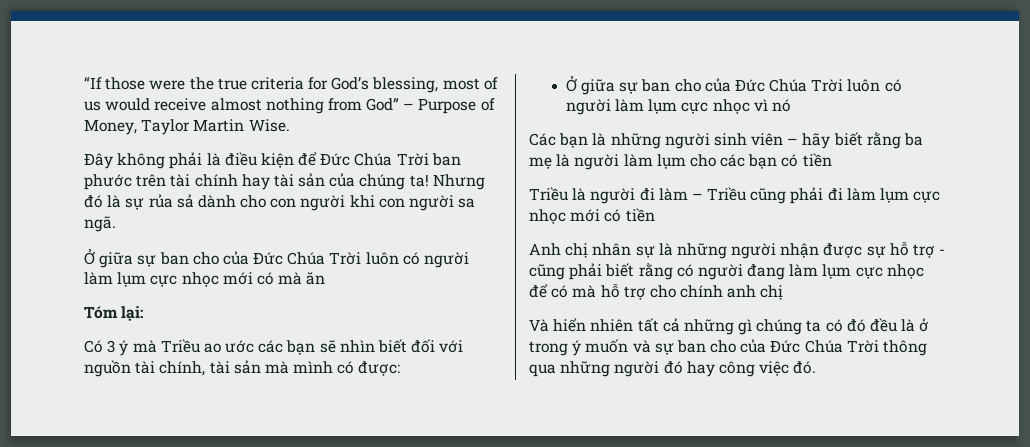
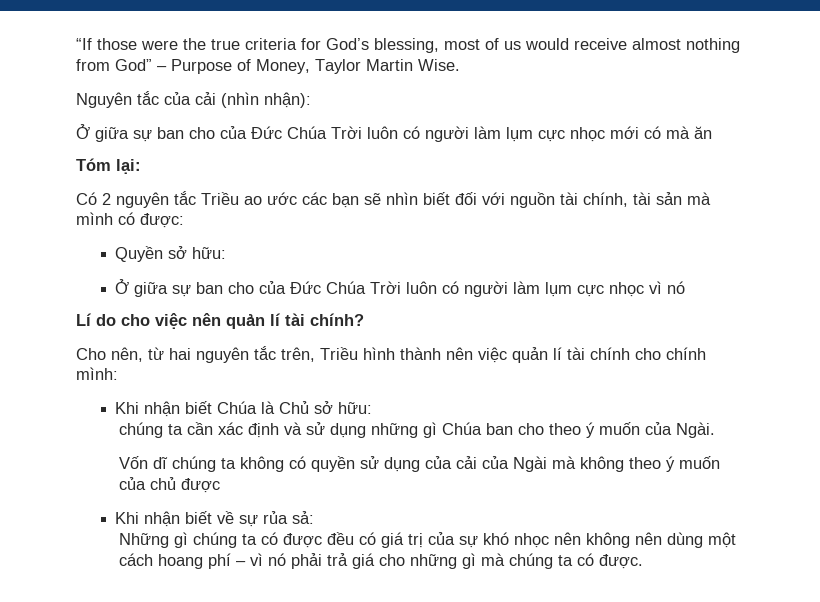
- Đây không phải là điều kiện để Đức Chúa Trời ban phước trên tài chính hay tài sản của chúng ta! Nhưng đó là sự rủa sả dành cho con người khi con người sa ngã.
+ Nguyên tắc của cải (nhìn nhận):
- Có 3 ý mà Triều ao ước các bạn sẽ nhìn biết đối với nguồn tài chính, tài sản mà mình có được:
+ Có 2 nguyên tắc Triều ao ước các bạn sẽ nhìn biết đối với nguồn tài chính, tài sản mà mình có được:
+ Quyền sở hữu:
- Các bạn là những người sinh viên – hãy biết rằng ba mẹ là người làm lụm cho các bạn có tiền
- Triều là người đi làm – Triều cũng phải đi làm lụm cực nhọc mới có tiền
- Anh chị nhân sự là những người nhận được sự hỗ trợ - cũng phải biết rằng có người đang làm lụm cực nhọc để có mà hỗ trợ cho chính anh chị
- Và hiển nhiên tất cả những gì chúng ta có đó đều là ở trong ý muốn và sự ban cho của Đức Chúa Trời thông qua những người đó hay công việc đó.
+ Lí do cho việc nên quản lí tài chính?
+ Cho nên, từ hai nguyên tắc trên, Triều hình thành nên việc quản lí tài chính cho chính mình:
+ Khi nhận biết Chúa là Chủ sở hữu:
+ chúng ta cần xác định và sử dụng những gì Chúa ban cho theo ý muốn của Ngài.
+ Vốn dĩ chúng ta không có quyền sử dụng của cải của Ngài mà không theo ý muốn của chủ được
+ Khi nhận biết về sự rủa sả:
+ Những gì chúng ta có được đều có giá trị của sự khó nhọc nên không nên dùng một cách hoang phí – vì nó phải trả giá cho những gì mà chúng ta có được.

